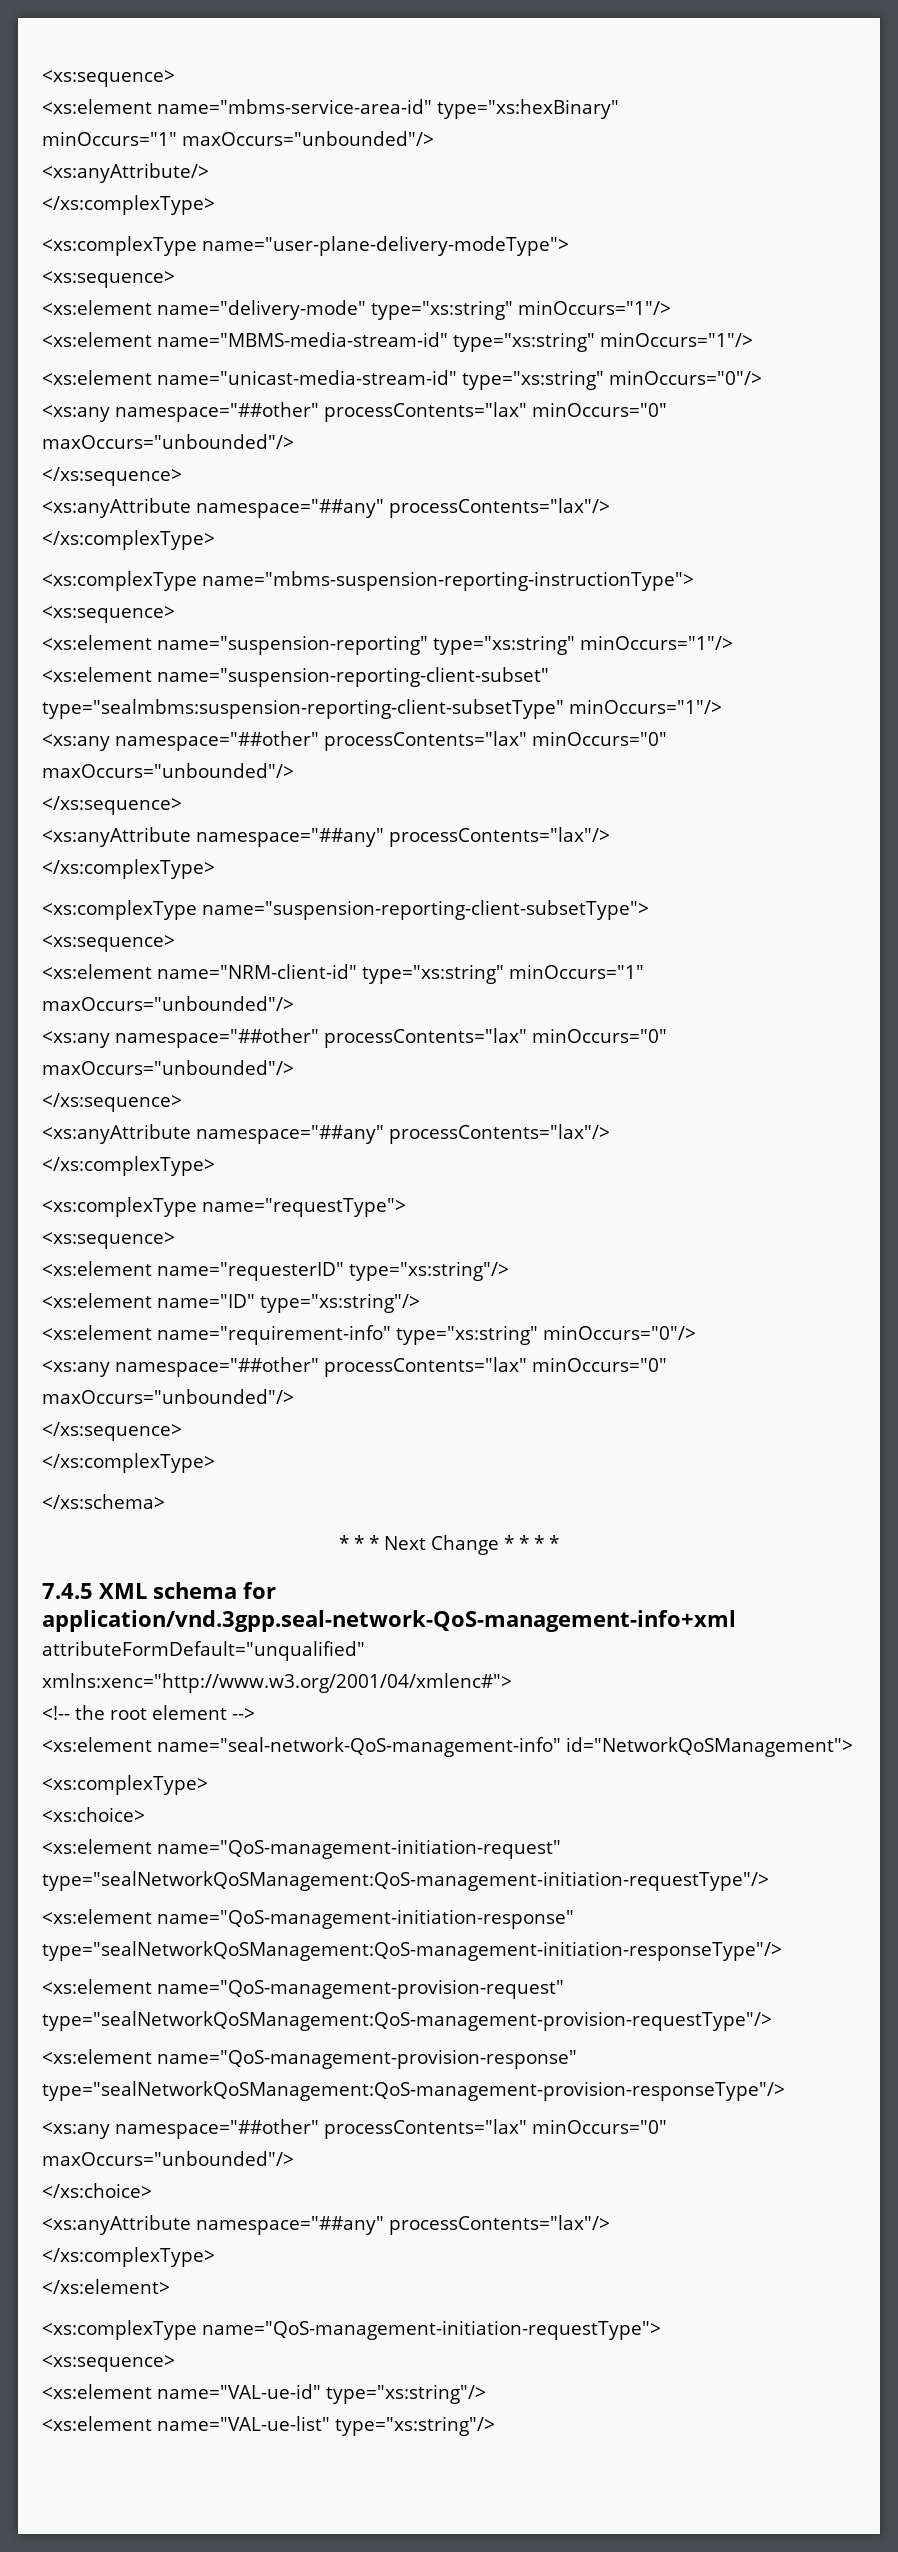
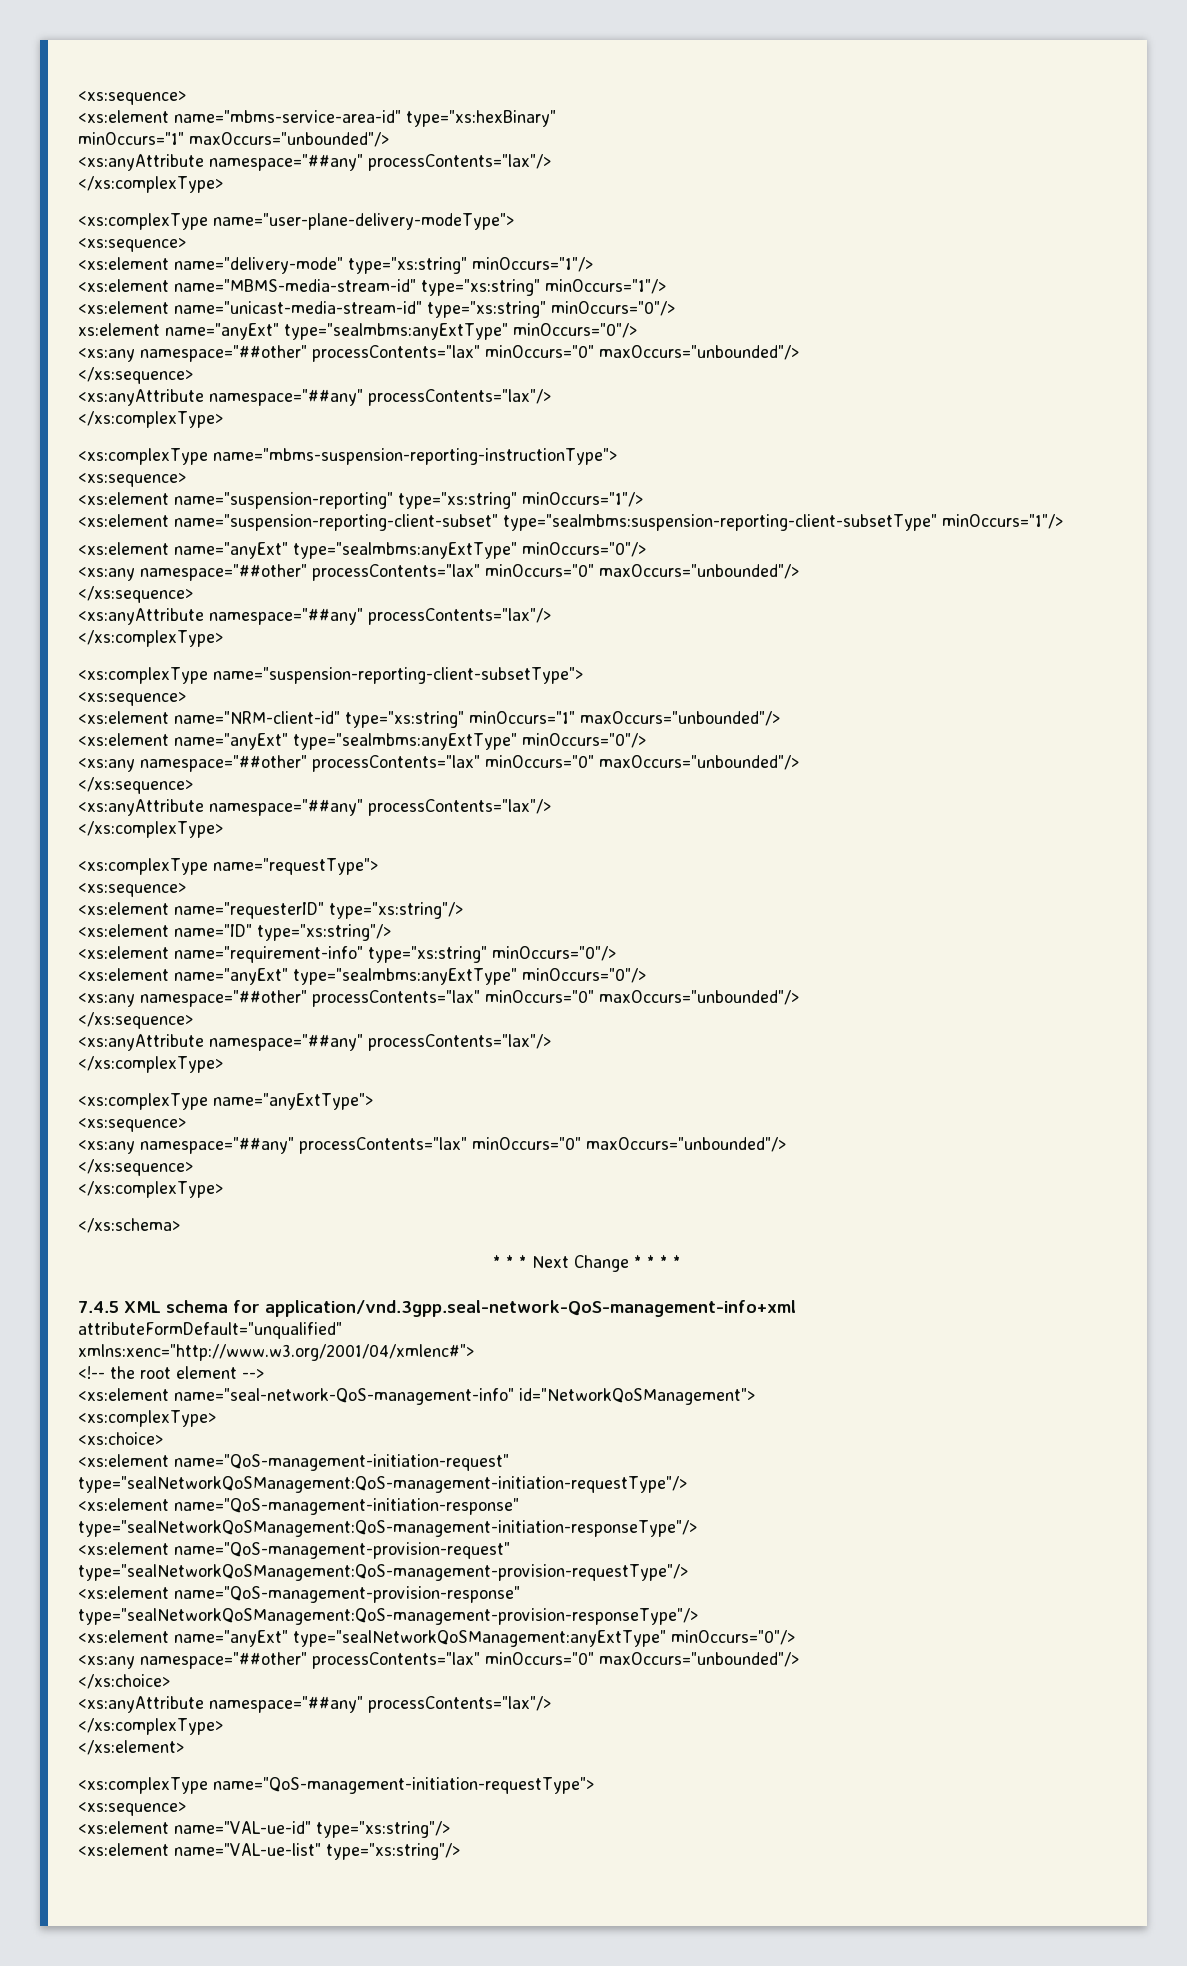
  <xs:element name="mbms-service-area-id" type="xs:hexBinary"
  minOccurs="1" maxOccurs="unbounded"/>
- <xs:anyAttribute/>
+ <xs:anyAttribute namespace="##any" processContents="lax"/>
+ xs:element name="anyExt" type="sealmbms:anyExtType" minOccurs="0"/>
  <xs:element name="suspension-reporting-client-subset" type="sealmbms:suspension-reporting-client-subsetType" minOccurs="1"/>
+ <xs:element name="anyExt" type="sealmbms:anyExtType" minOccurs="0"/>
  <xs:element name="NRM-client-id" type="xs:string" minOccurs="1" maxOccurs="unbounded"/>
+ <xs:element name="anyExt" type="sealmbms:anyExtType" minOccurs="0"/>
  <xs:element name="requirement-info" type="xs:string" minOccurs="0"/>
+ <xs:element name="anyExt" type="sealmbms:anyExtType" minOccurs="0"/>
  <xs:any namespace="##other" processContents="lax" minOccurs="0" maxOccurs="unbounded"/>
+ </xs:sequence>
+ <xs:anyAttribute namespace="##any" processContents="lax"/>
+ </xs:complexType>
+ <xs:complexType name="anyExtType">
+ <xs:sequence>
+ <xs:any namespace="##any" processContents="lax" minOccurs="0" maxOccurs="unbounded"/>
+ <xs:element name="anyExt" type="sealNetworkQoSManagement:anyExtType" minOccurs="0"/>

